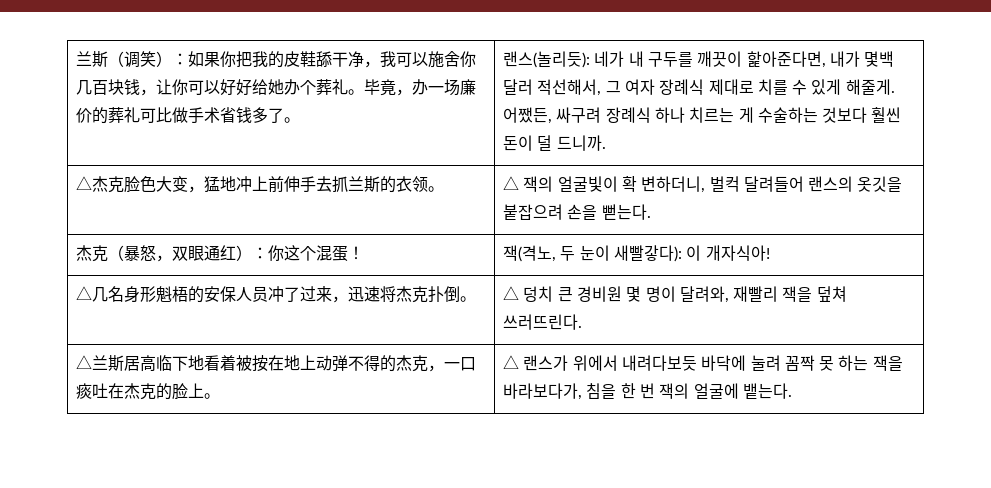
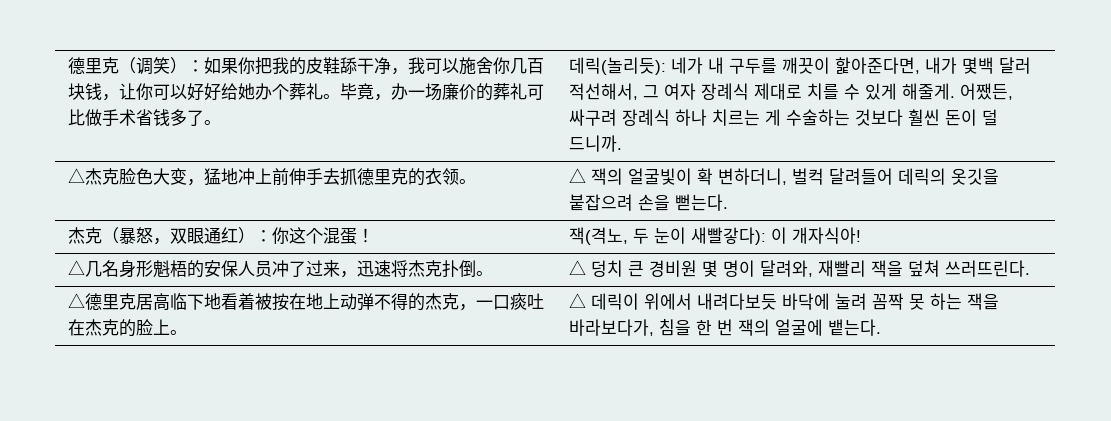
- 兰斯（调笑）：如果你把我的皮鞋舔干净，我可以施舍你几百块钱，让你可以好好给她办个葬礼。
+ 德里克（调笑）：如果你把我的皮鞋舔干净，我可以施舍你几百块钱，让你可以好好给她办个葬礼。
- 랜스(놀리듯): 네가 내 구두를 깨끗이 핥아준다면, 내가 몇백 달러 적선해서, 그 여자 장례식 제대로 치를 수 있게 해줄게.
+ 데릭(놀리듯): 네가 내 구두를 깨끗이 핥아준다면, 내가 몇백 달러 적선해서, 그 여자 장례식 제대로 치를 수 있게 해줄게.
- △杰克脸色大变，猛地冲上前伸手去抓兰斯的衣领。 | △ 잭의 얼굴빛이 확 변하더니, 벌컥 달려들어 랜스의 옷깃을 붙잡으려 손을 뻗는다.
+ △杰克脸色大变，猛地冲上前伸手去抓德里克的衣领。 | △ 잭의 얼굴빛이 확 변하더니, 벌컥 달려들어 데릭의 옷깃을 붙잡으려 손을 뻗는다.
- △兰斯居高临下地看着被按在地上动弹不得的杰克，一口痰吐在杰克的脸上。 | △ 랜스가 위에서 내려다보듯 바닥에 눌려 꼼짝 못 하는 잭을 바라보다가, 침을 한 번 잭의 얼굴에 뱉는다.
+ △德里克居高临下地看着被按在地上动弹不得的杰克，一口痰吐在杰克的脸上。 | △ 데릭이 위에서 내려다보듯 바닥에 눌려 꼼짝 못 하는 잭을 바라보다가, 침을 한 번 잭의 얼굴에 뱉는다.

